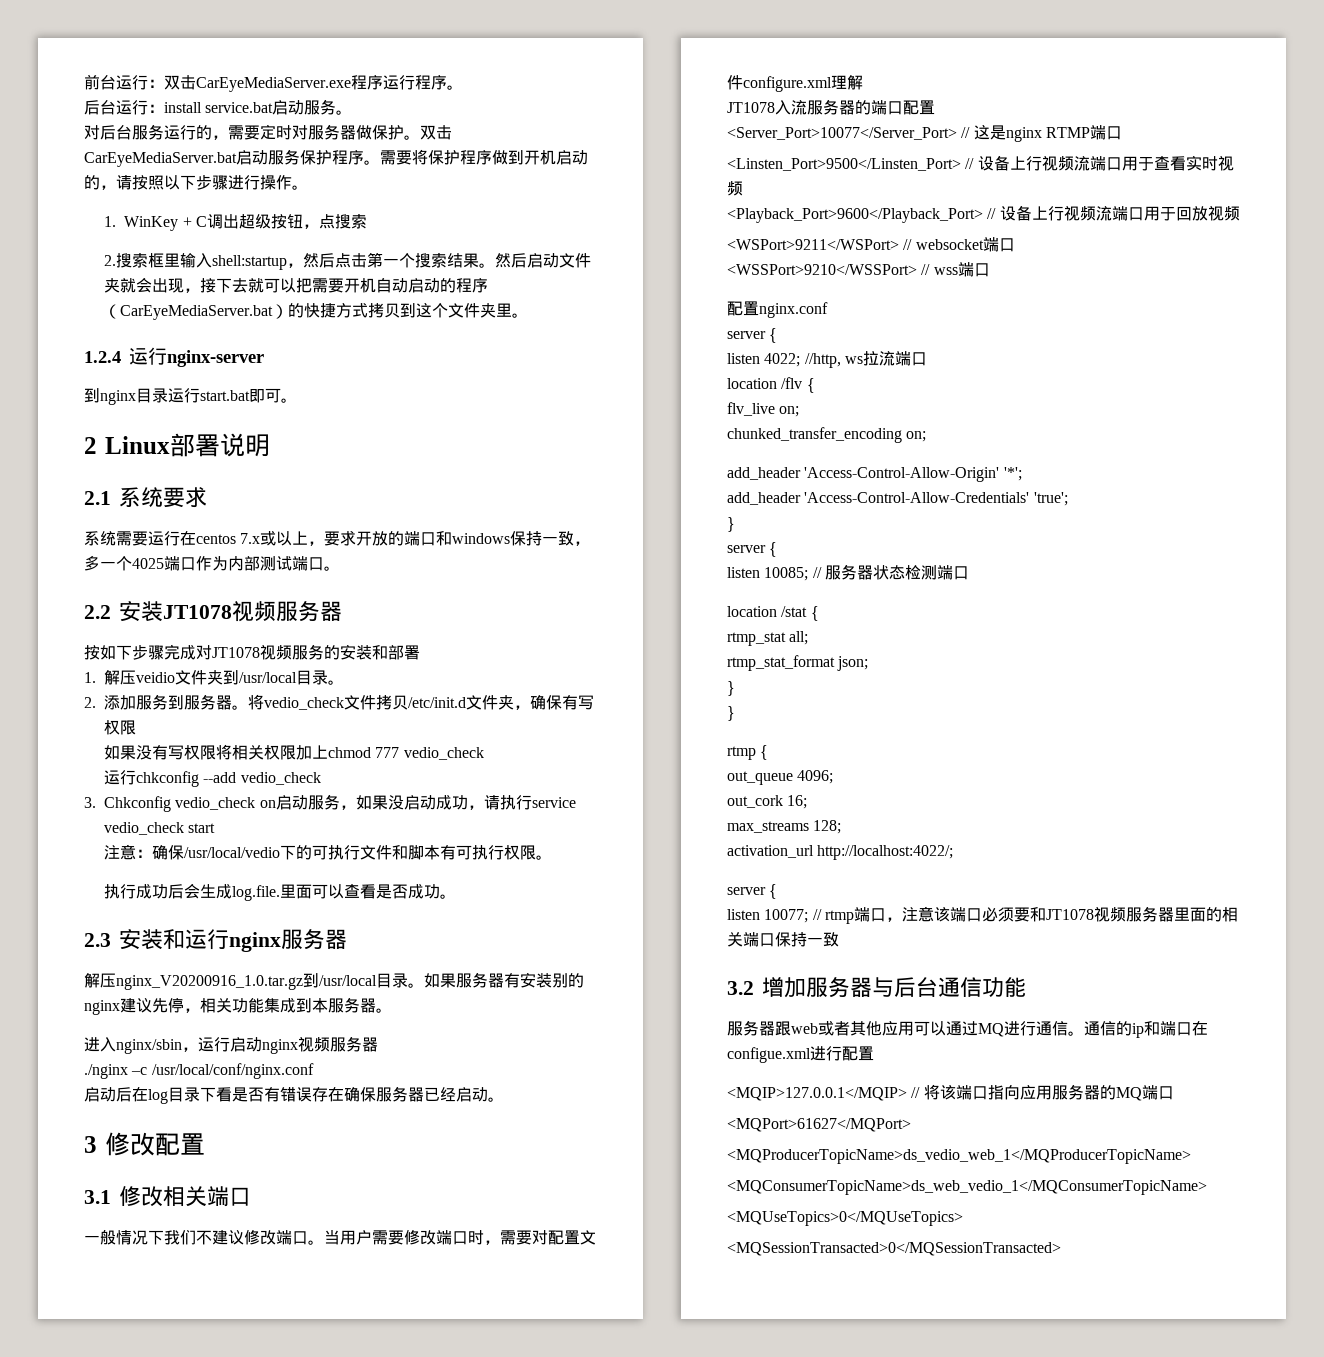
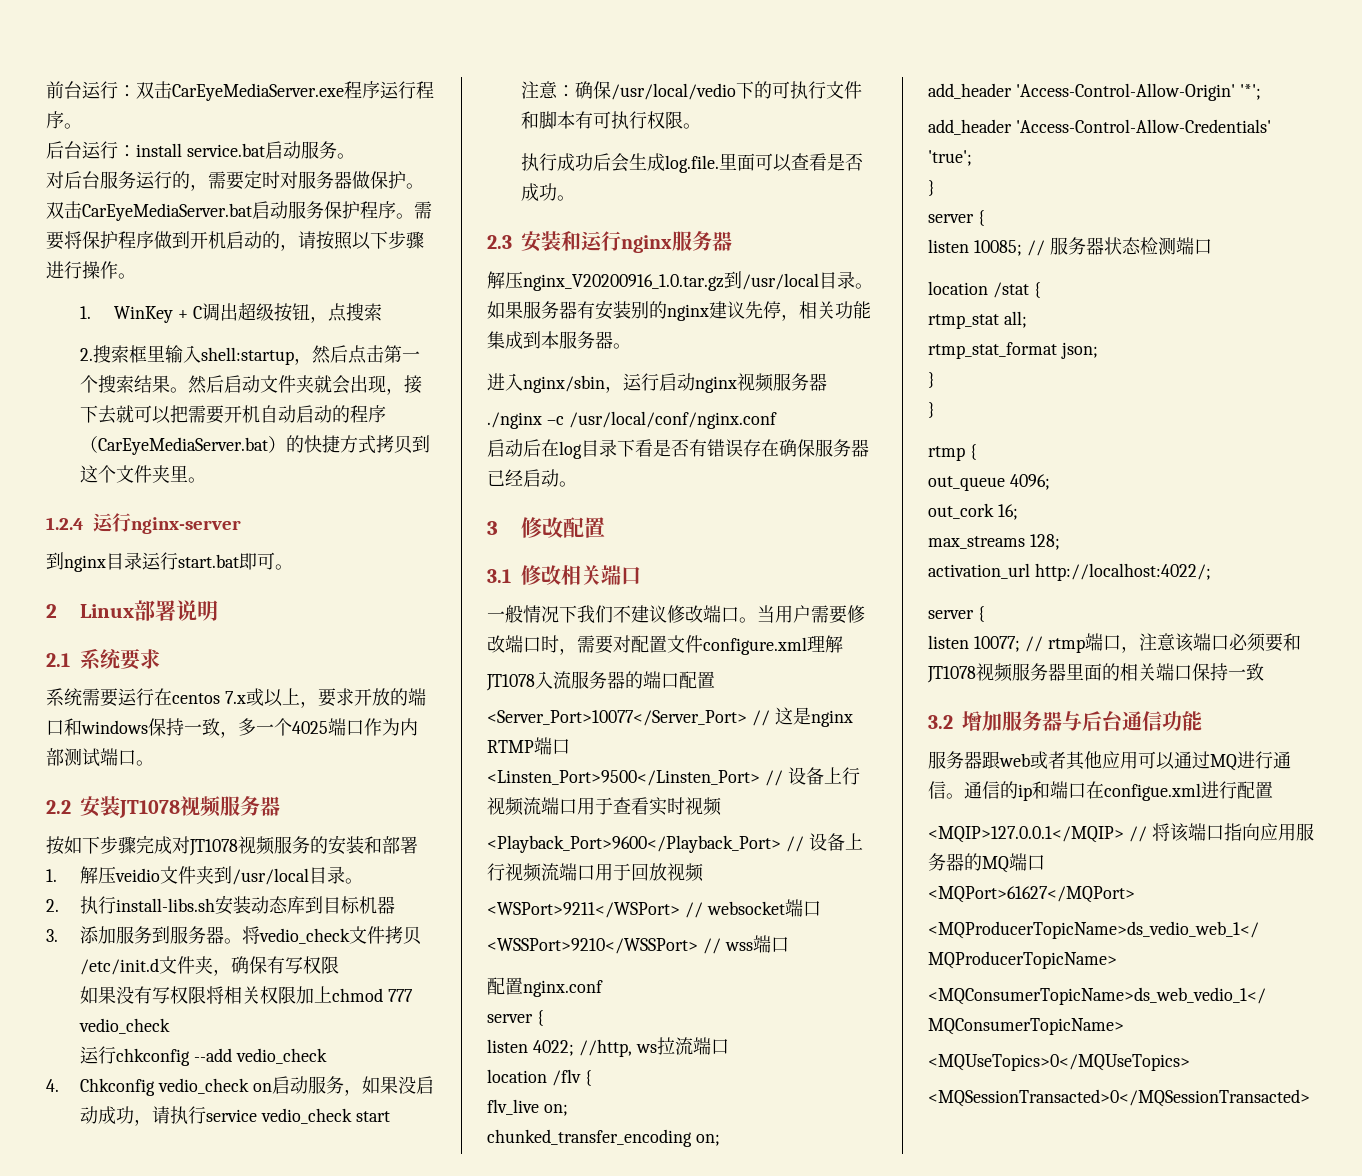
- 2.添加服务到服务器。
+ 2.执行install-libs.sh安装动态库到目标机器
+ 3.添加服务到服务器。
- 3. Chkconfig vedio_check on启动服务，如果没启动成功，请执行service vedio_check start
+ 4. Chkconfig vedio_check on启动服务，如果没启动成功，请执行service vedio_check start

